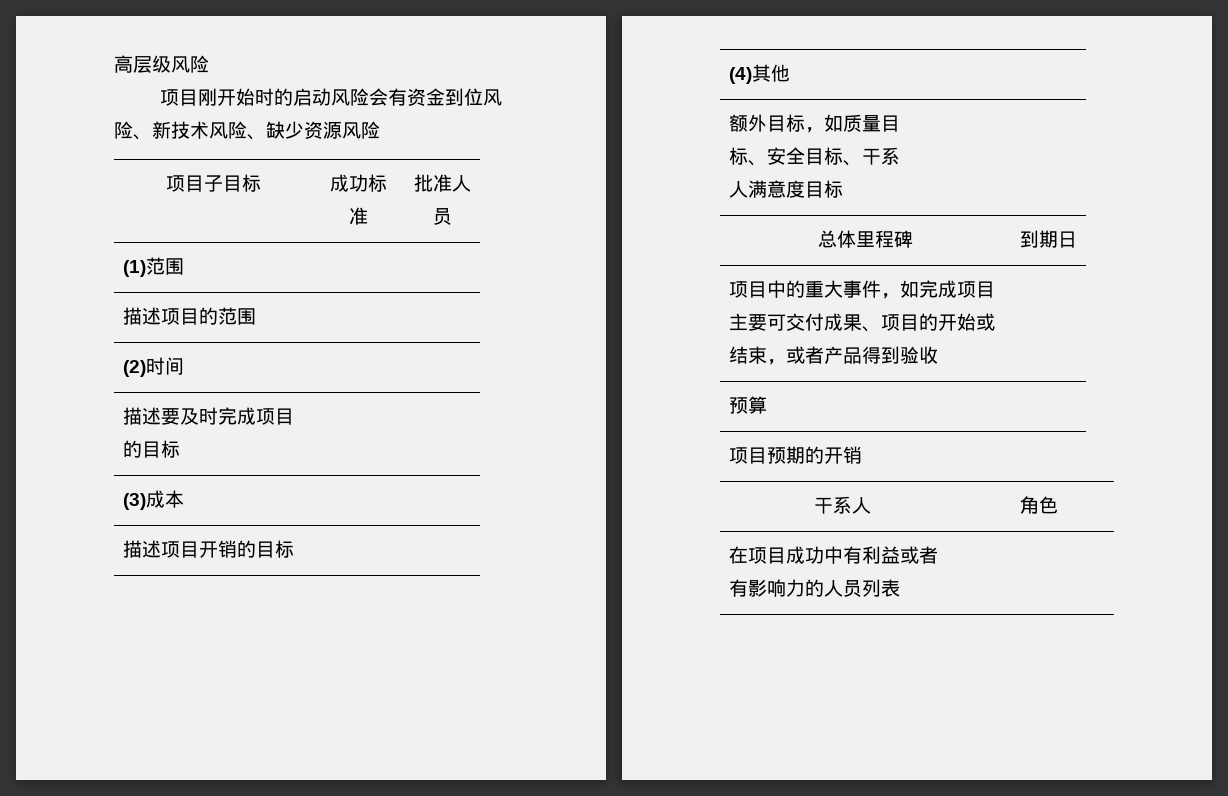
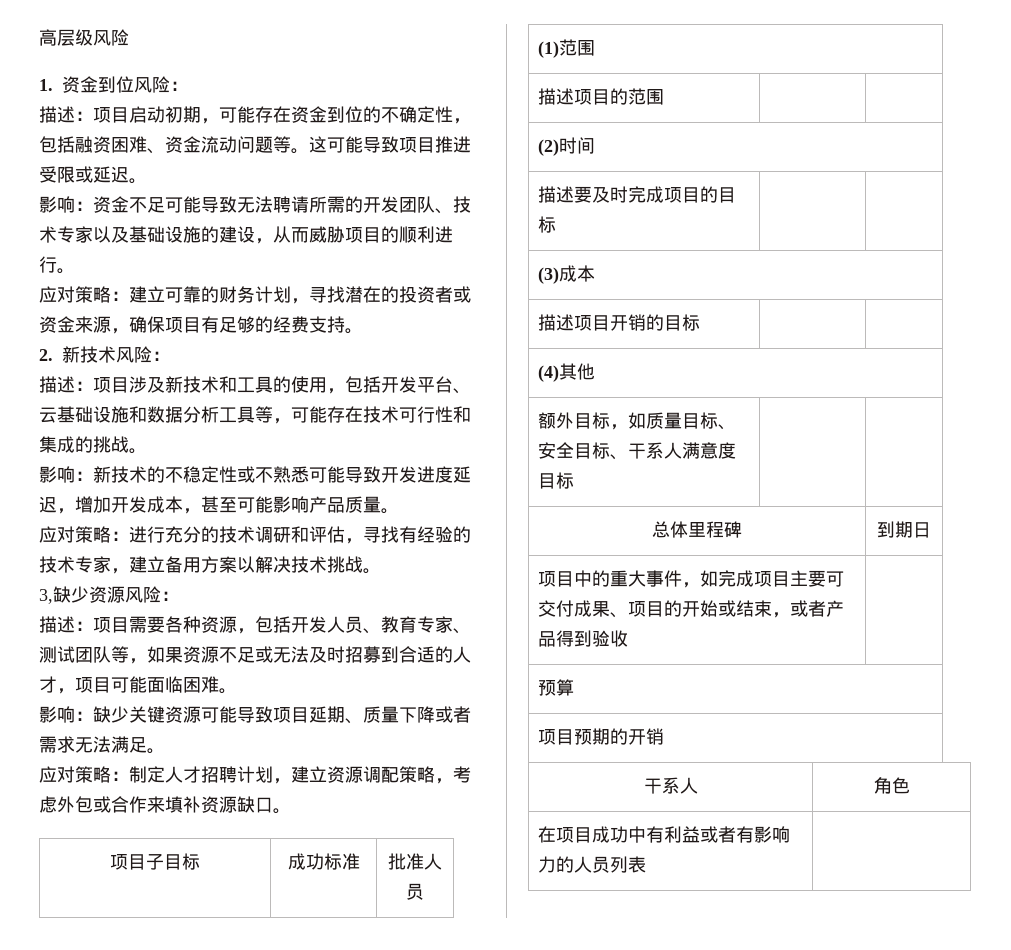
- 项目刚开始时的启动风险会有资金到位风险、新技术风险、缺少资源风险
+ 1.资金到位风险：
+ 描述：项目启动初期，可能存在资金到位的不确定性，包括融资困难、资金流动问题等。这可能导致项目推进受限或延迟。
+ 影响：资金不足可能导致无法聘请所需的开发团队、技术专家以及基础设施的建设，从而威胁项目的顺利进行。
+ 应对策略：建立可靠的财务计划，寻找潜在的投资者或资金来源，确保项目有足够的经费支持。
+ 2.新技术风险：
+ 描述：项目涉及新技术和工具的使用，包括开发平台、云基础设施和数据分析工具等，可能存在技术可行性和集成的挑战。
+ 影响：新技术的不稳定性或不熟悉可能导致开发进度延迟，增加开发成本，甚至可能影响产品质量。
+ 应对策略：进行充分的技术调研和评估，寻找有经验的技术专家，建立备用方案以解决技术挑战。
+ 3,缺少资源风险：
+ 描述：项目需要各种资源，包括开发人员、教育专家、测试团队等，如果资源不足或无法及时招募到合适的人才，项目可能面临困难。
+ 影响：缺少关键资源可能导致项目延期、质量下降或者需求无法满足。
+ 应对策略：制定人才招聘计划，建立资源调配策略，考虑外包或合作来填补资源缺口。

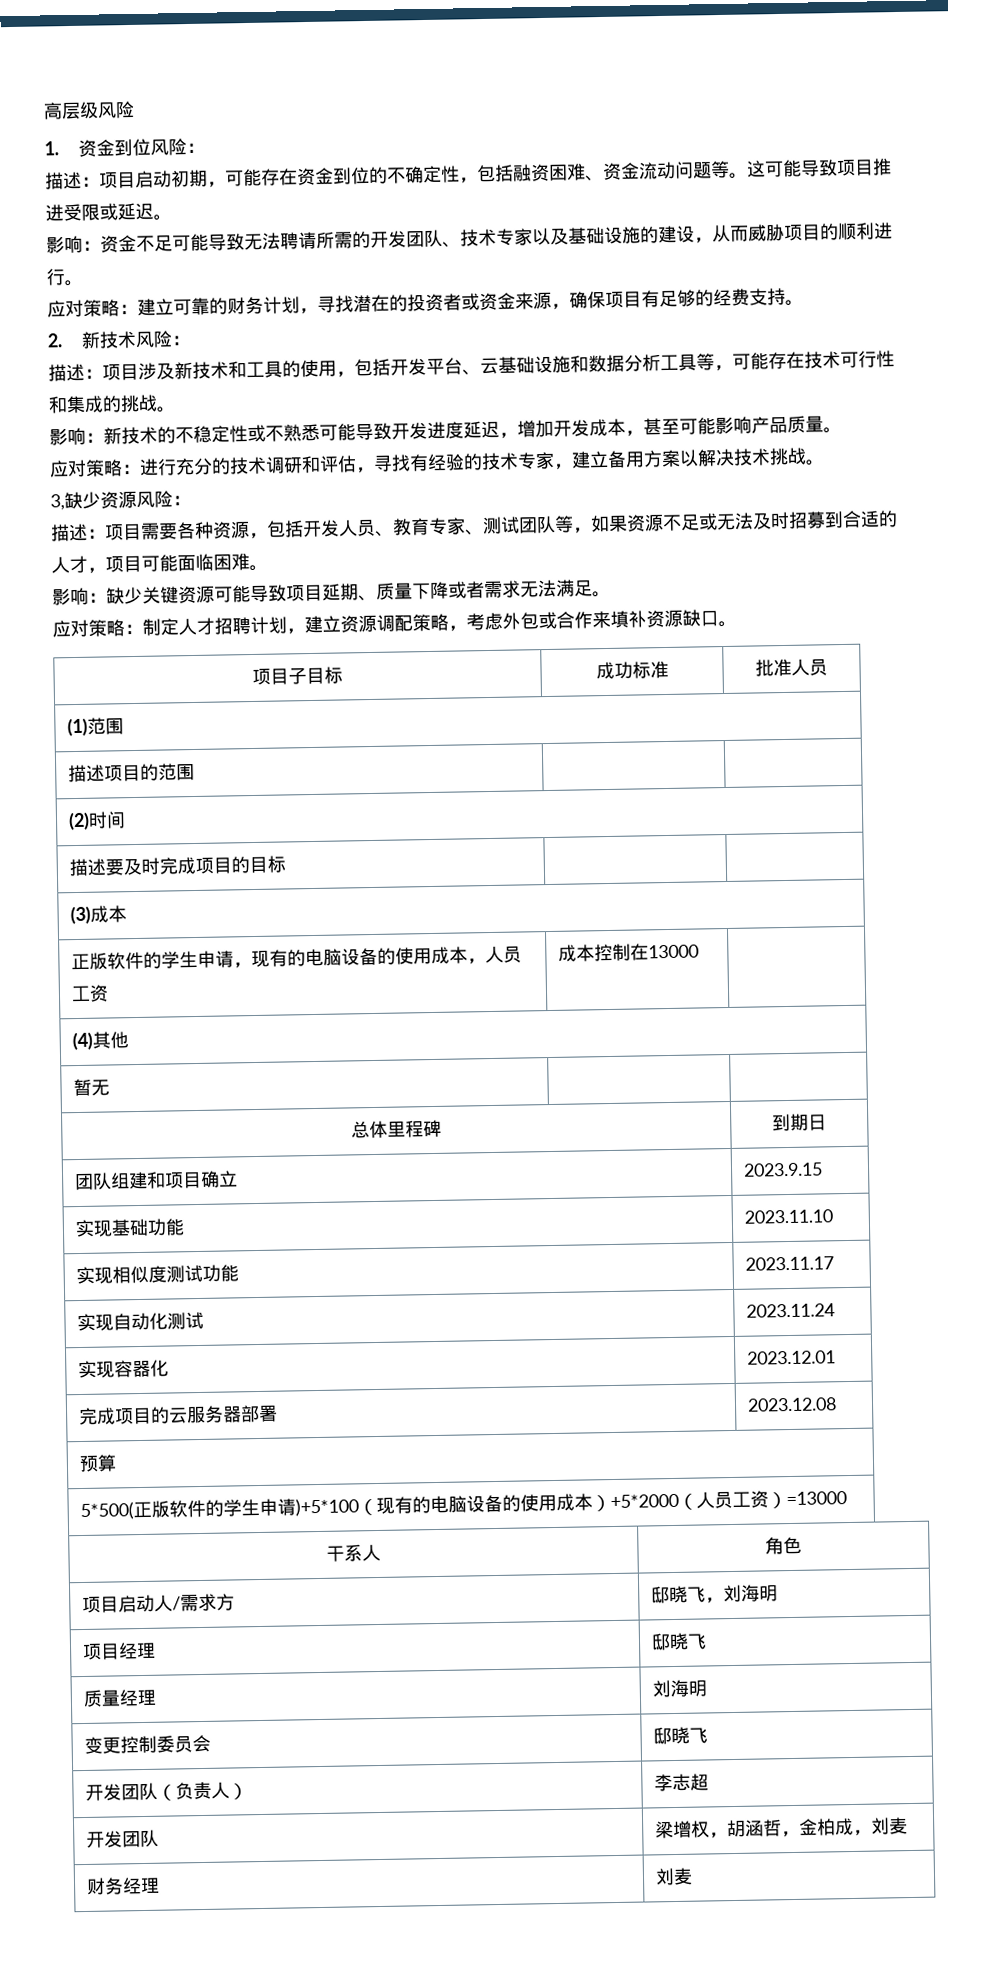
- 描述项目开销的目标 | |
+ 正版软件的学生申请，现有的电脑设备的使用成本，人员工资 | 成本控制在13000 |
  (4)其他
- 额外目标，如质量目标、安全目标、干系人满意度目标 | |
+ 暂无 | |
  总体里程碑 | 到期日
- 项目中的重大事件，如完成项目主要可交付成果、项目的开始或结束，或者产品得到验收 |
+ 团队组建和项目确立 | 2023.9.15
+ 实现基础功能 | 2023.11.10
+ 实现相似度测试功能 | 2023.11.17
+ 实现自动化测试 | 2023.11.24
+ 实现容器化 | 2023.12.01
+ 完成项目的云服务器部署 | 2023.12.08
  预算
- 项目预期的开销
+ 5*500(正版软件的学生申请)+5*100（现有的电脑设备的使用成本）+5*2000（人员工资）=13000
  干系人 | 角色
- 在项目成功中有利益或者有影响力的人员列表 |
+ 项目启动人/需求方 | 邸晓飞，刘海明
+ 项目经理 | 邸晓飞
+ 质量经理 | 刘海明
+ 变更控制委员会 | 邸晓飞
+ 开发团队（负责人） | 李志超
+ 开发团队 | 梁增权，胡涵哲，金柏成，刘麦
+ 财务经理 | 刘麦

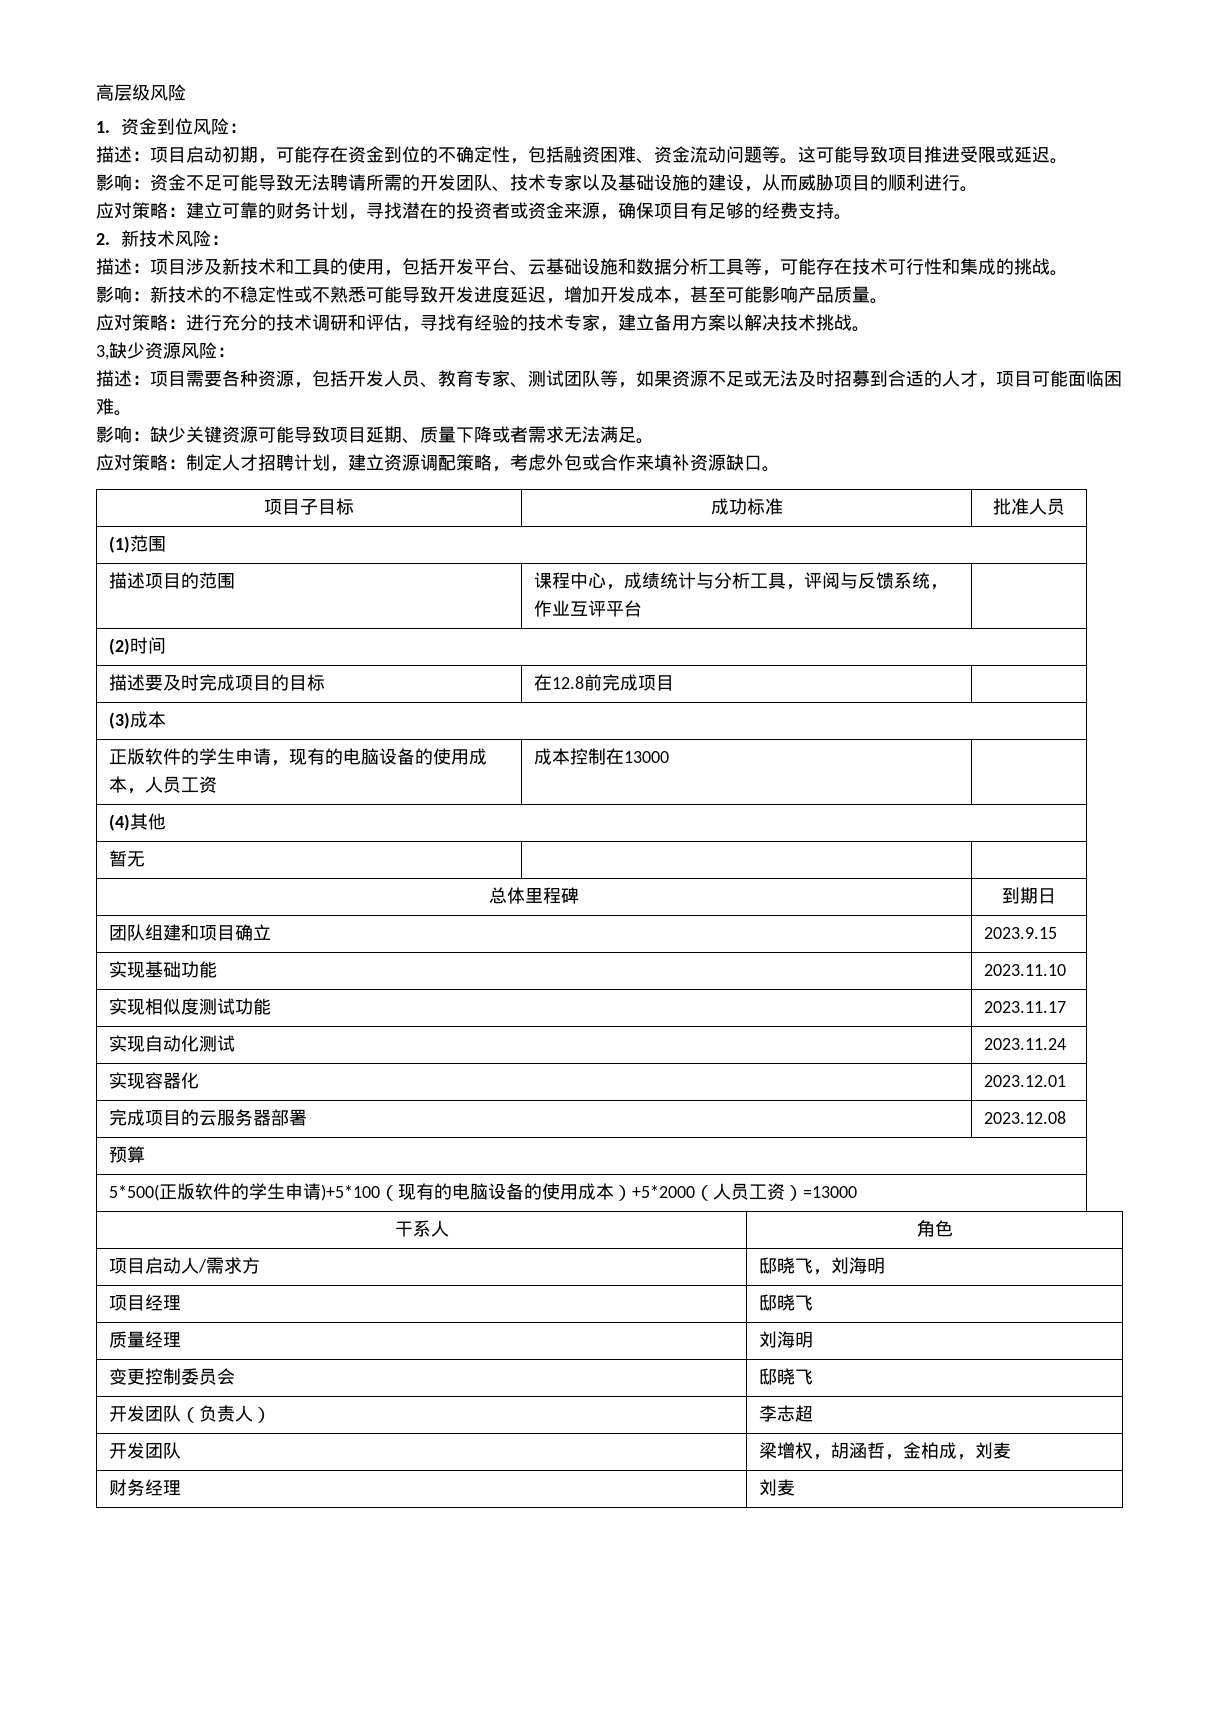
- 描述项目的范围 | |
+ 描述项目的范围 | 课程中心，成绩统计与分析工具，评阅与反馈系统，作业互评平台 |
- 描述要及时完成项目的目标 | |
+ 描述要及时完成项目的目标 | 在12.8前完成项目 |

